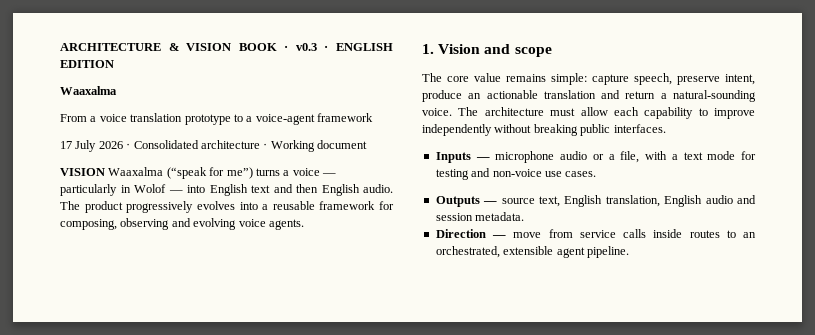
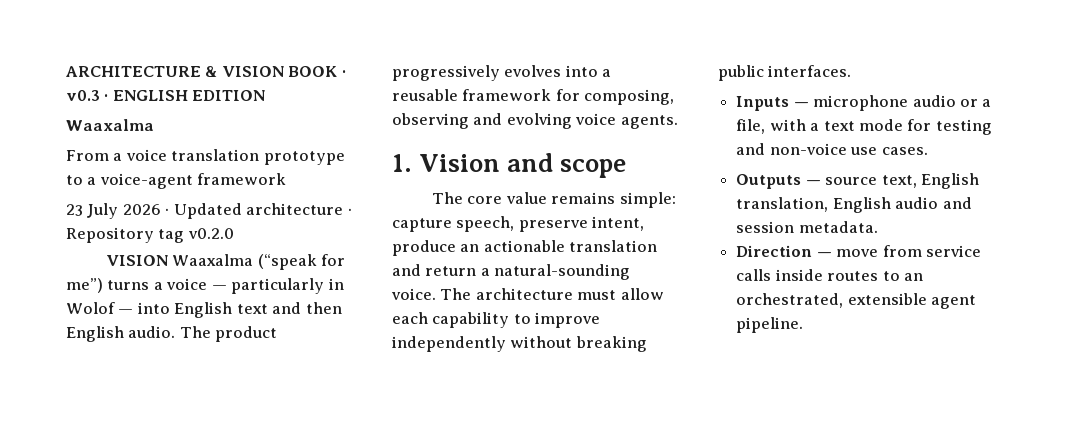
- 17 July 2026 · Consolidated architecture · Working document
+ 23 July 2026 · Updated architecture · Repository tag v0.2.0

